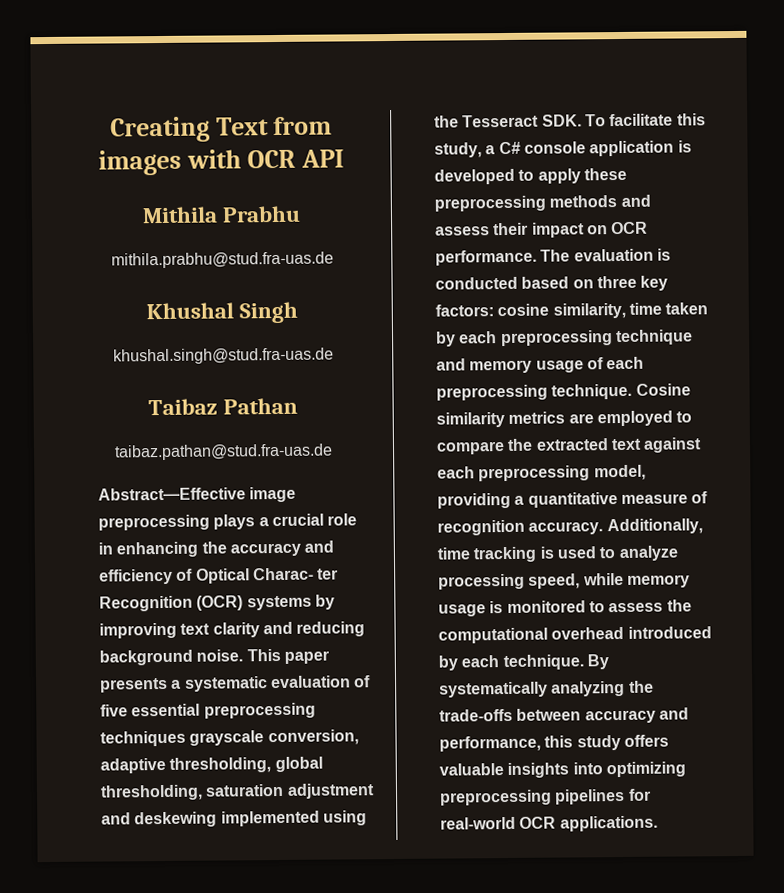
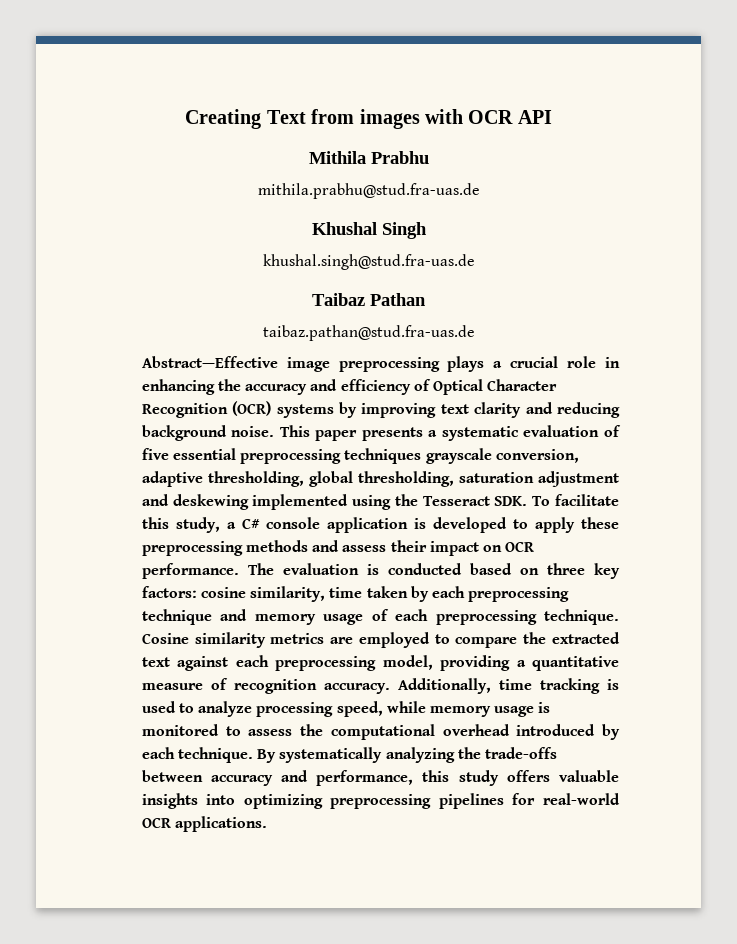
- Abstract—Effective image preprocessing plays a crucial role in enhancing the accuracy and efficiency of Optical Charac- ter Recognition (OCR) systems by improving text clarity and reducing background noise.
+ Abstract—Effective image preprocessing plays a crucial role in enhancing the accuracy and efficiency of Optical Character Recognition (OCR) systems by improving text clarity and reducing background noise.

